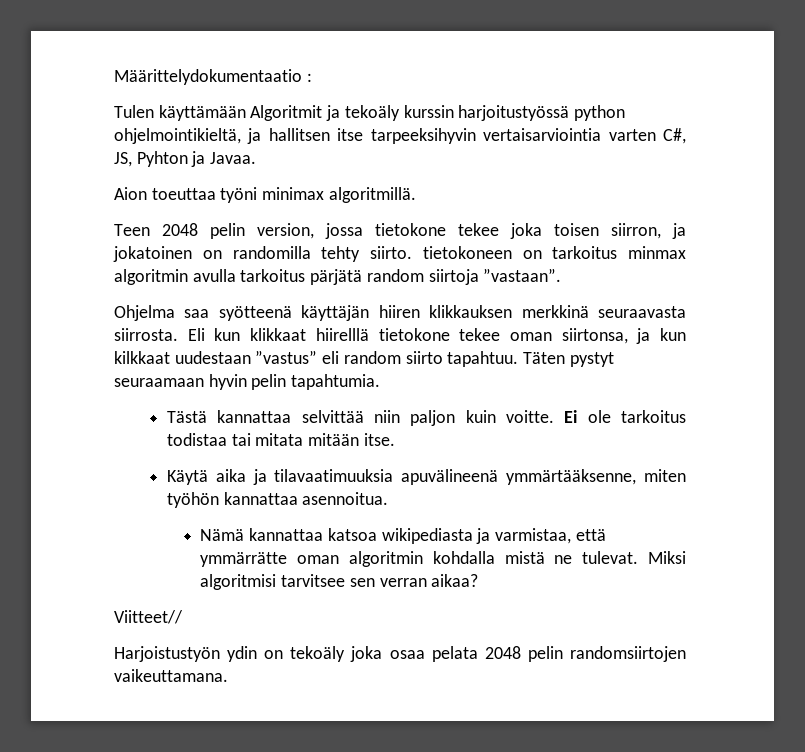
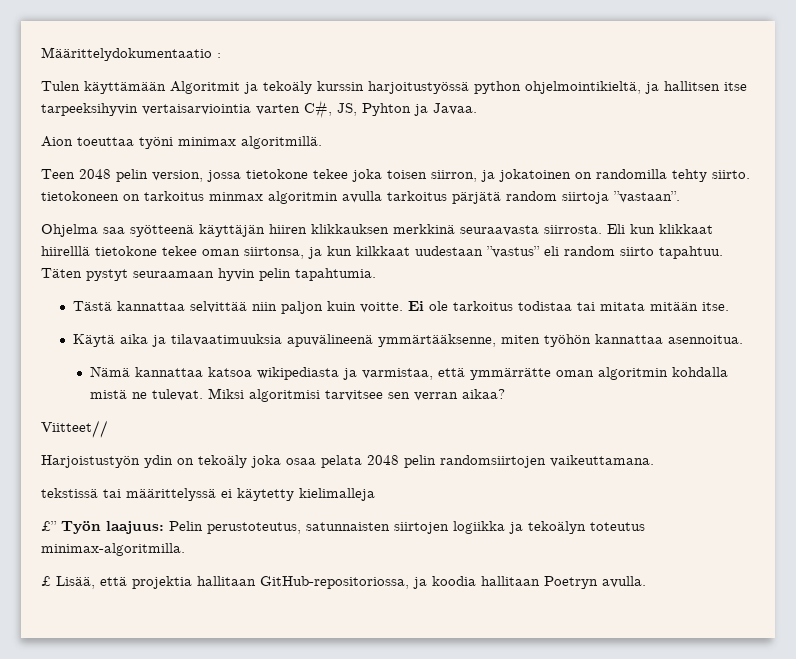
+ tekstissä tai määrittelyssä ei käytetty kielimalleja
+ £” Työn laajuus: Pelin perustoteutus, satunnaisten siirtojen logiikka ja tekoälyn toteutus minimax-algoritmilla.
+ £ Lisää, että projektia hallitaan GitHub-repositoriossa, ja koodia hallitaan Poetryn avulla.

